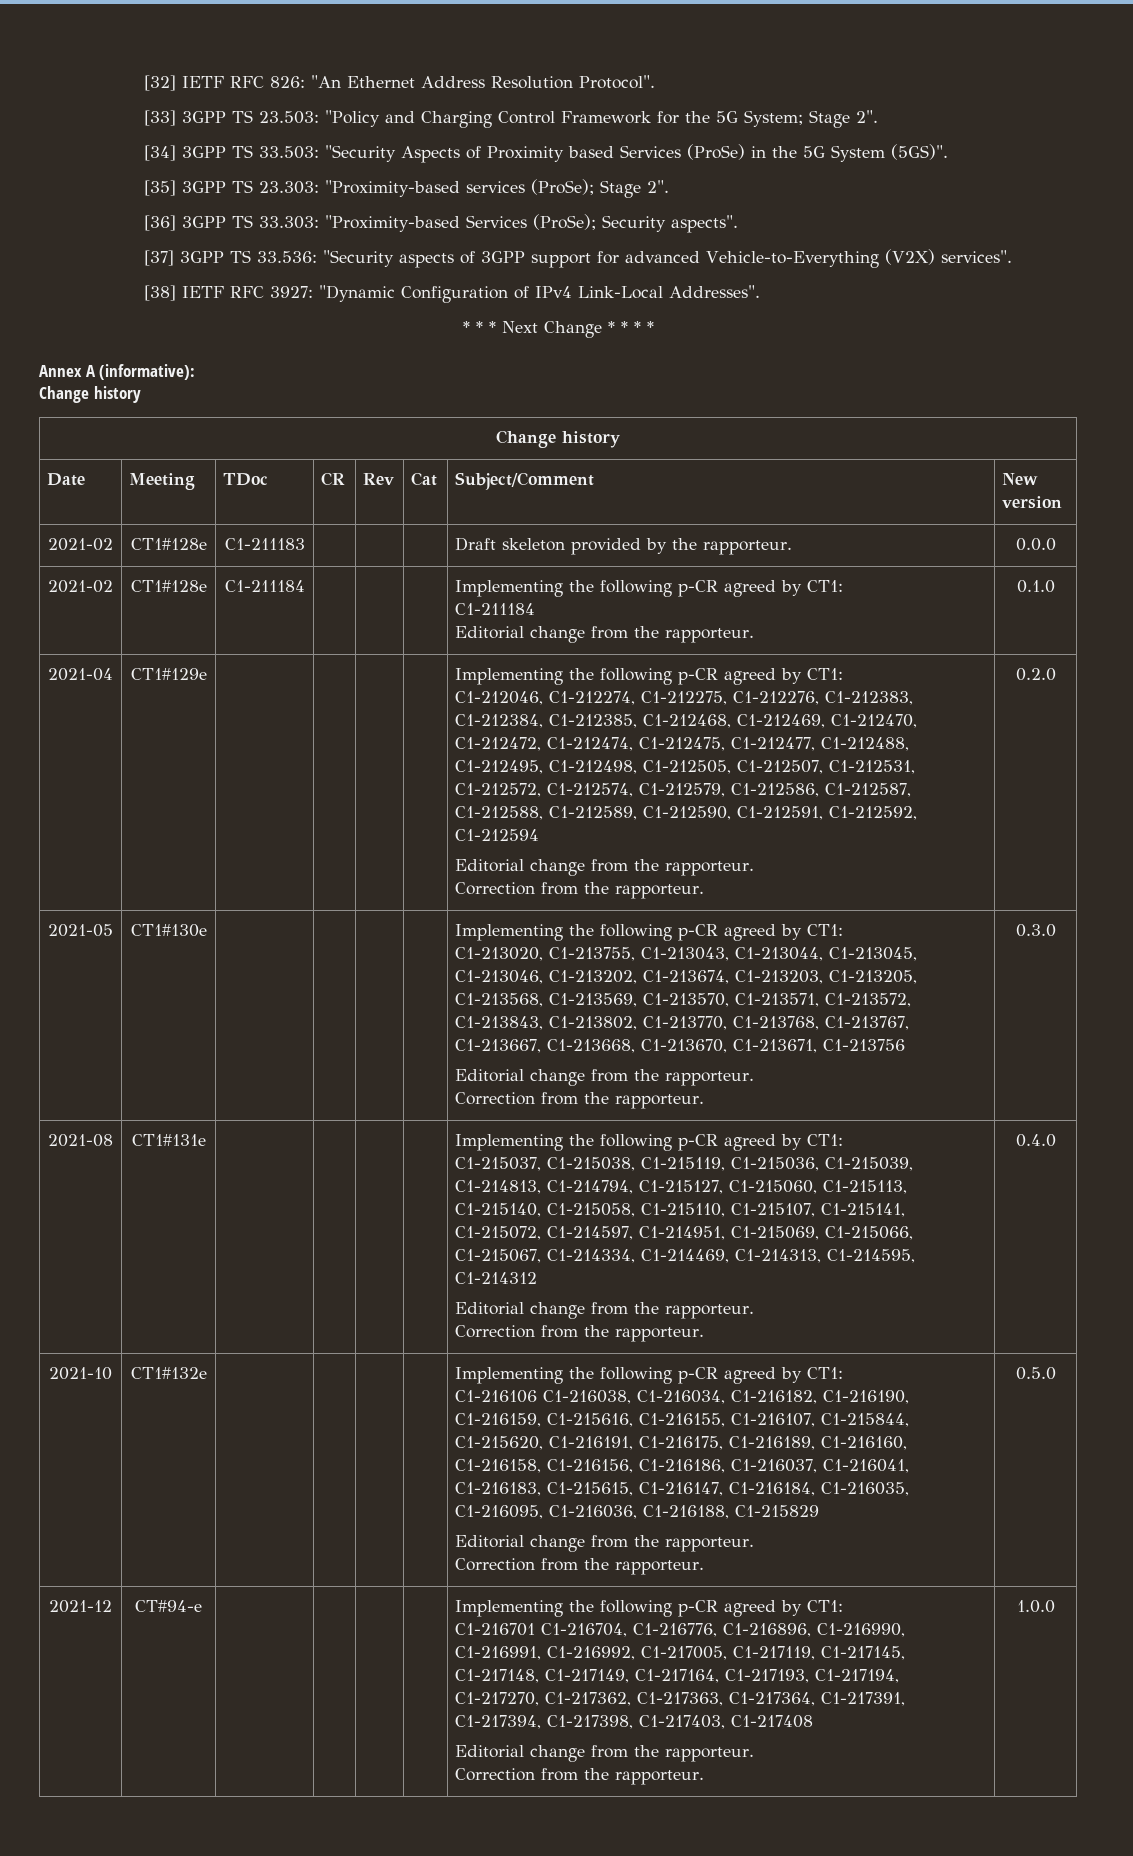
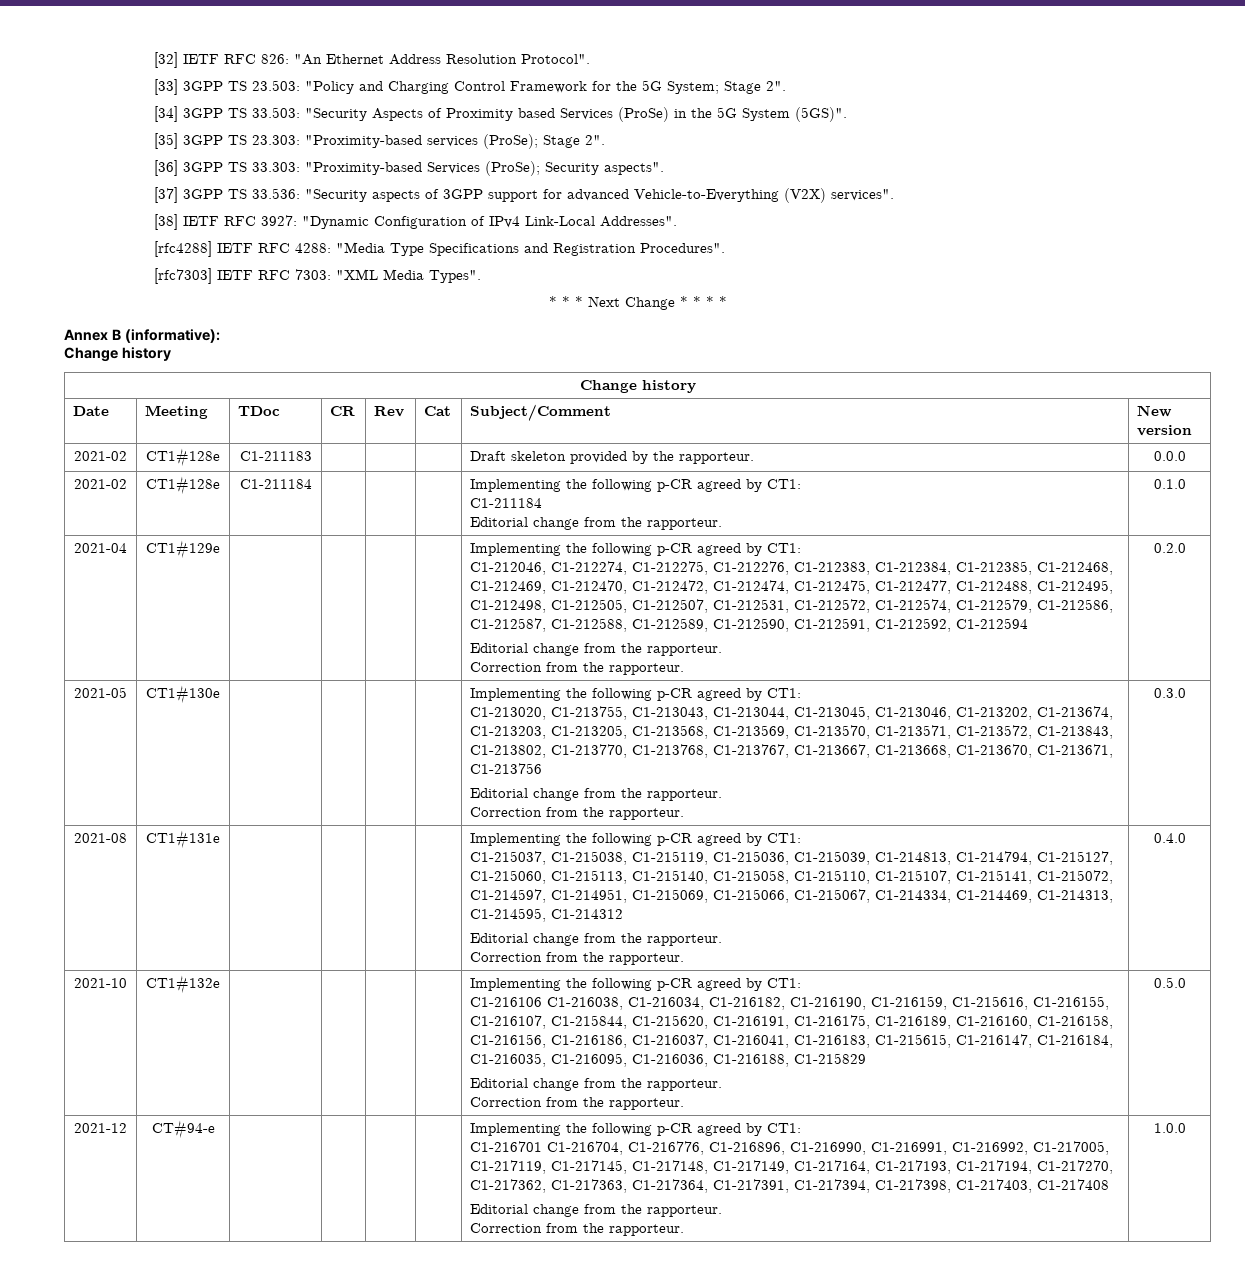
+ [rfc4288] IETF RFC 4288: "Media Type Specifications and Registration Procedures".
+ [rfc7303] IETF RFC 7303: "XML Media Types".
- Annex A (informative):
+ Annex B (informative):

